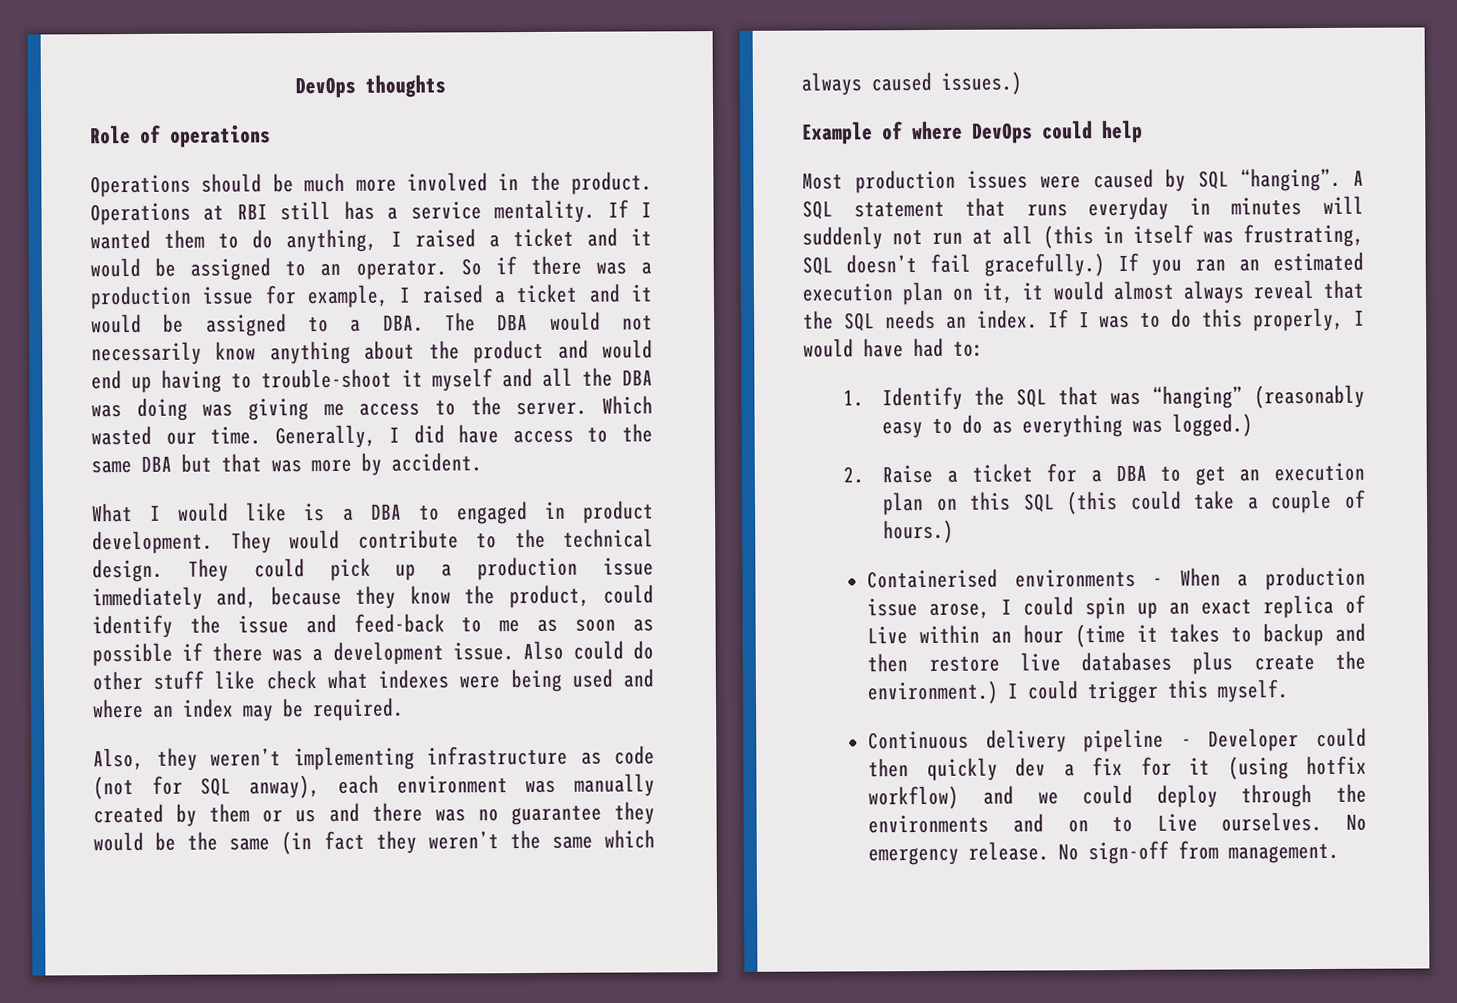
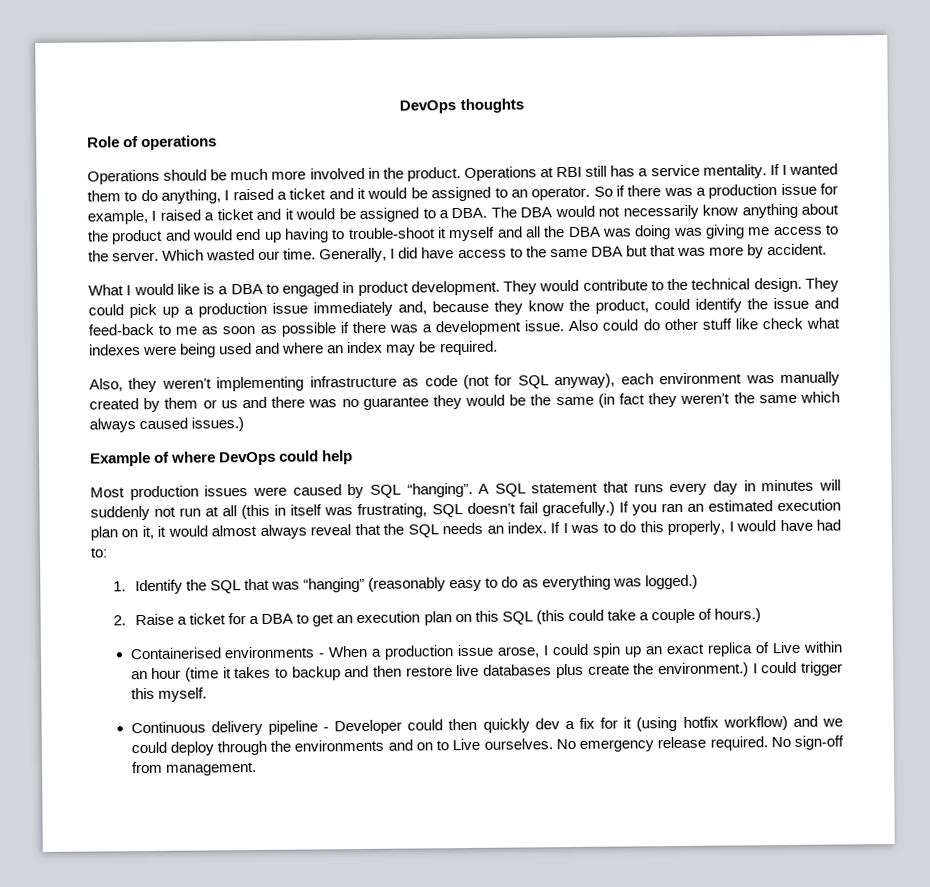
- Also, they weren’t implementing infrastructure as code (not for SQL anway), each environment was manually created by them or us and there was no guarantee they would be the same (in fact they weren’t the same which always caused issues.)
+ Also, they weren’t implementing infrastructure as code (not for SQL anyway), each environment was manually created by them or us and there was no guarantee they would be the same (in fact they weren’t the same which always caused issues.)
- A SQL statement that runs everyday in minutes will suddenly not run at all (this in itself was frustrating, SQL doesn’t fail gracefully.)
+ A SQL statement that runs every day in minutes will suddenly not run at all (this in itself was frustrating, SQL doesn’t fail gracefully.)
- No emergency release.
+ No emergency release required.

